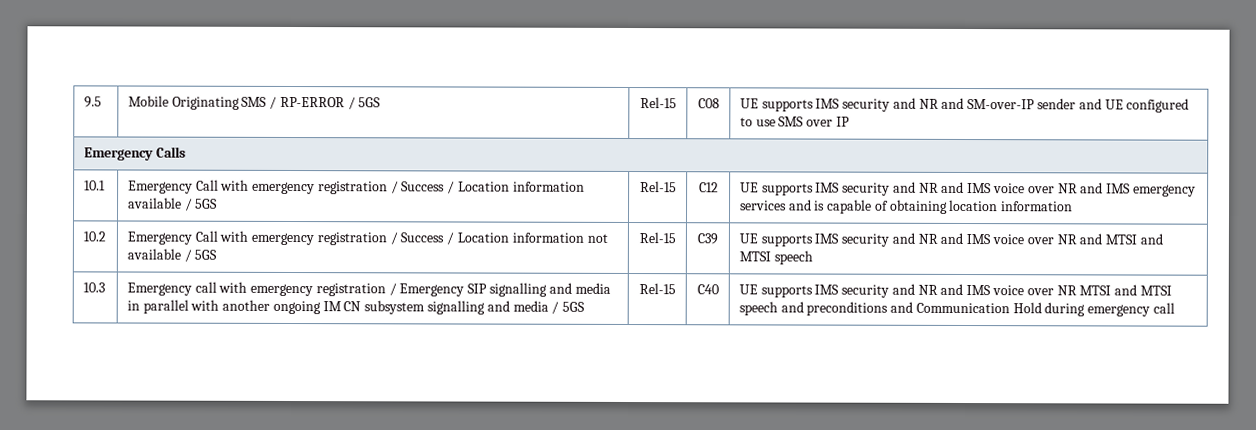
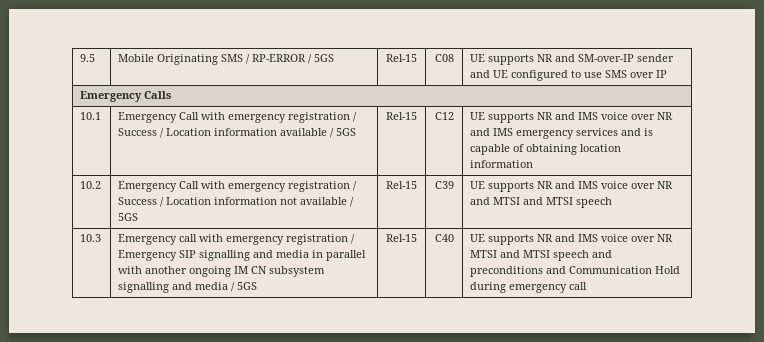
- 9.5 | Mobile Originating SMS / RP-ERROR / 5GS | Rel-15 | C08 | UE supports IMS security and NR and SM-over-IP sender and UE configured to use SMS over IP
+ 9.5 | Mobile Originating SMS / RP-ERROR / 5GS | Rel-15 | C08 | UE supports NR and SM-over-IP sender and UE configured to use SMS over IP
- 10.1 | Emergency Call with emergency registration / Success / Location information available / 5GS | Rel-15 | C12 | UE supports IMS security and NR and IMS voice over NR and IMS emergency services and is capable of obtaining location information
+ 10.1 | Emergency Call with emergency registration / Success / Location information available / 5GS | Rel-15 | C12 | UE supports NR and IMS voice over NR and IMS emergency services and is capable of obtaining location information
- 10.2 | Emergency Call with emergency registration / Success / Location information not available / 5GS | Rel-15 | C39 | UE supports IMS security and NR and IMS voice over NR and MTSI and MTSI speech
+ 10.2 | Emergency Call with emergency registration / Success / Location information not available / 5GS | Rel-15 | C39 | UE supports NR and IMS voice over NR and MTSI and MTSI speech
- UE supports IMS security and NR and IMS voice over NR MTSI and MTSI speech and preconditions and Communication Hold during emergency call
+ UE supports NR and IMS voice over NR MTSI and MTSI speech and preconditions and Communication Hold during emergency call

